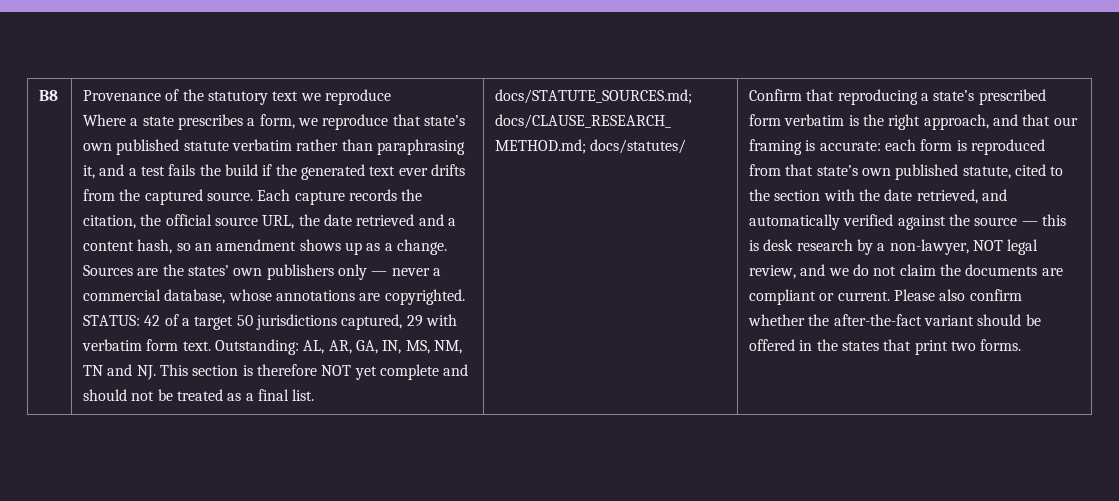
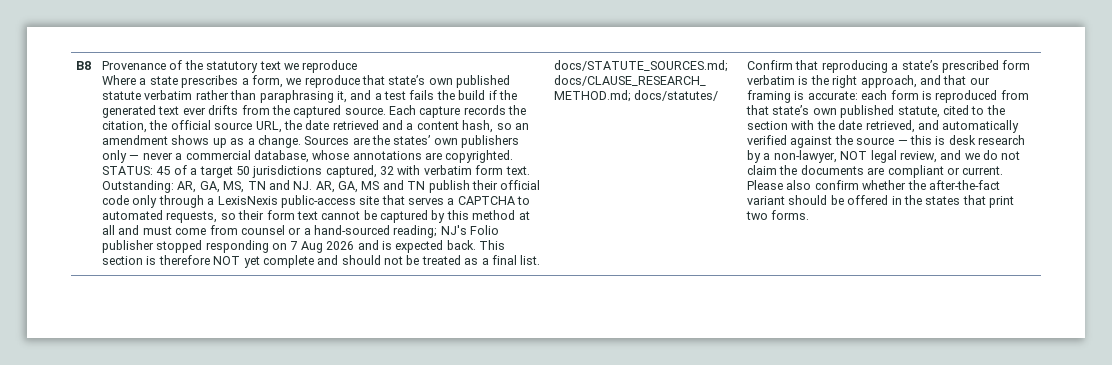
- STATUS: 42 of a target 50 jurisdictions captured, 29 with verbatim form text.
+ STATUS: 45 of a target 50 jurisdictions captured, 32 with verbatim form text.
- Outstanding: AL, AR, GA, IN, MS, NM, TN and NJ. This section is therefore NOT yet complete and should not be treated as a final list.
+ Outstanding: AR, GA, MS, TN and NJ. AR, GA, MS and TN publish their official code only through a LexisNexis public-access site that serves a CAPTCHA to automated requests, so their form text cannot be captured by this method at all and must come from counsel or a hand-sourced reading; NJ's Folio publisher stopped responding on 7 Aug 2026 and is expected back. This section is therefore NOT yet complete and should not be treated as a final list.

